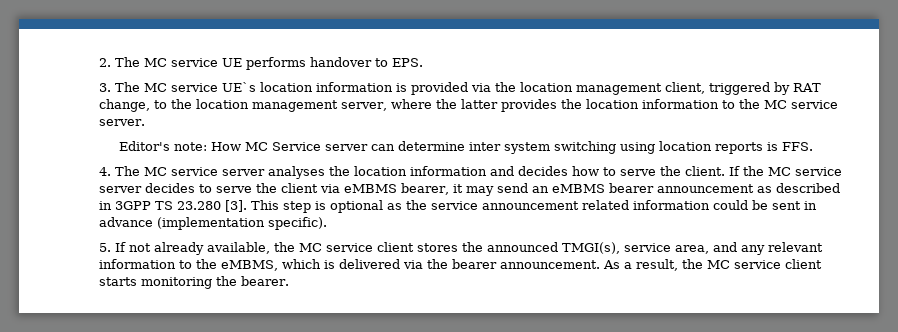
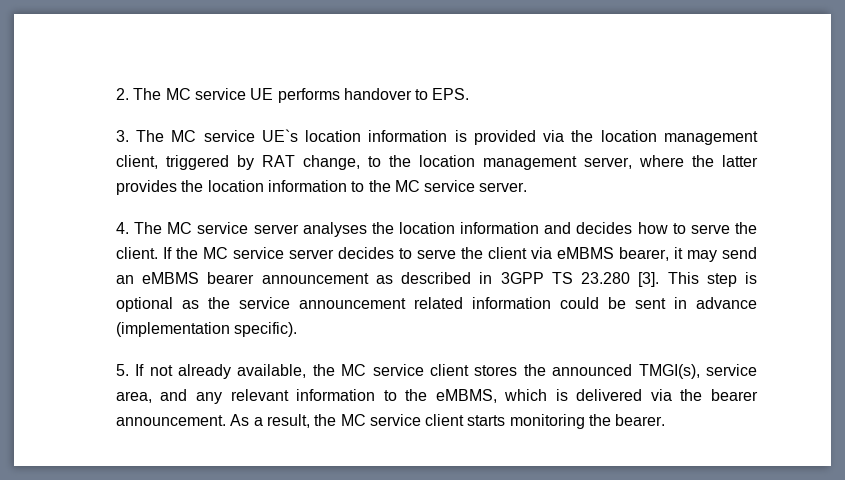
- Editor's note: How MC Service server can determine inter system switching using location reports is FFS.

